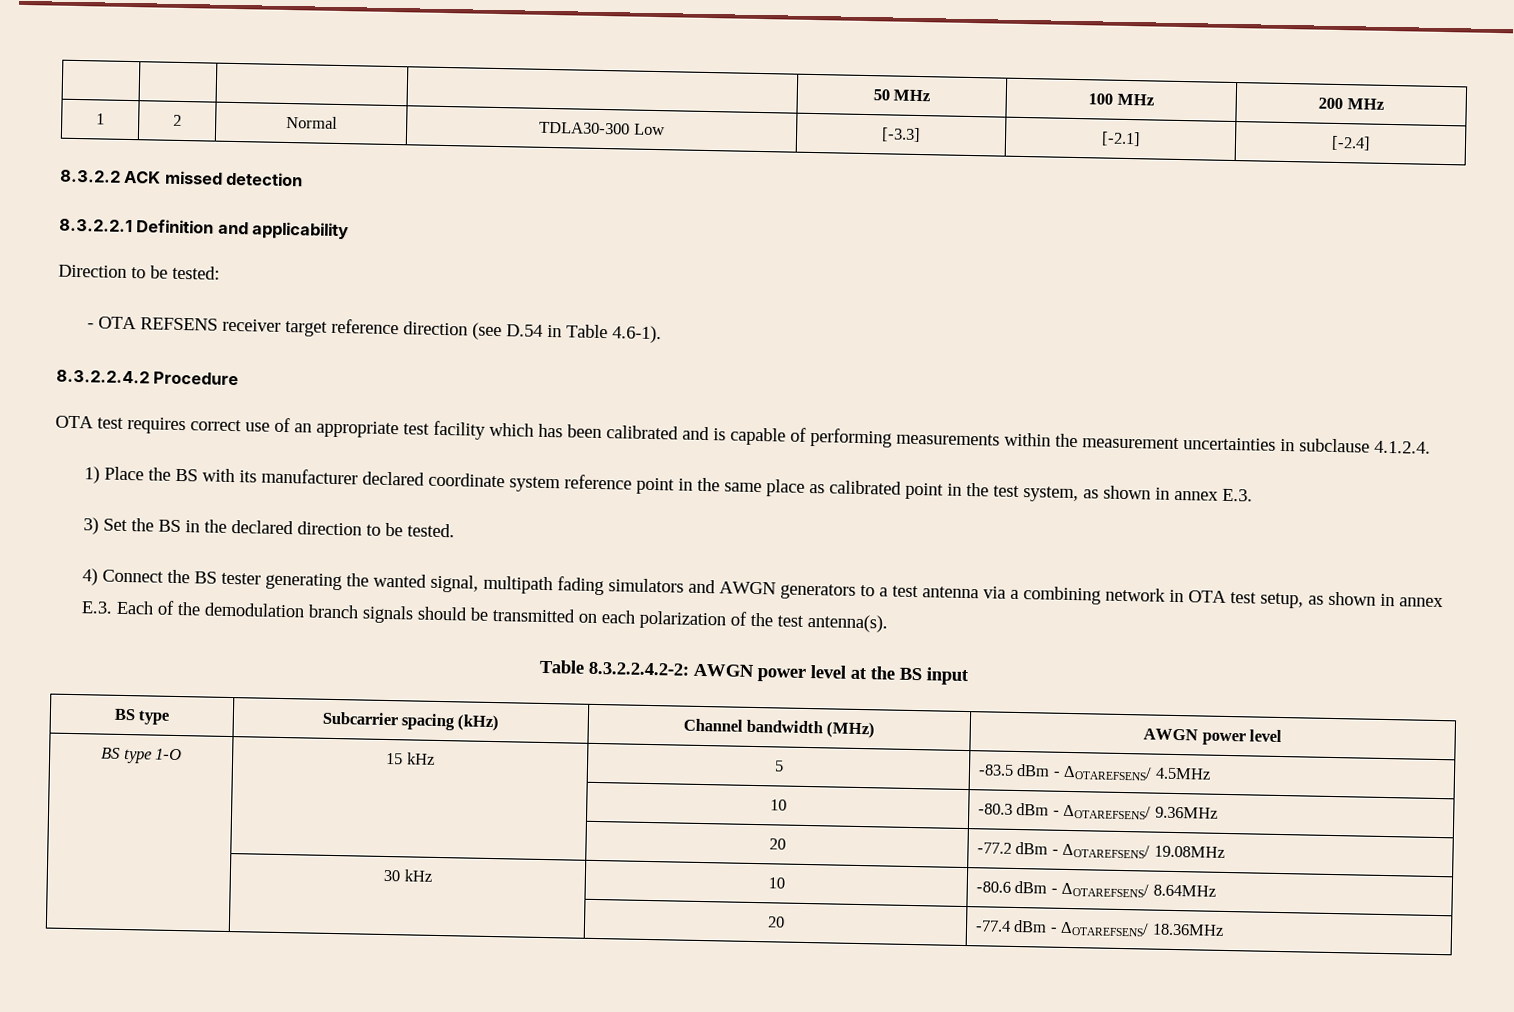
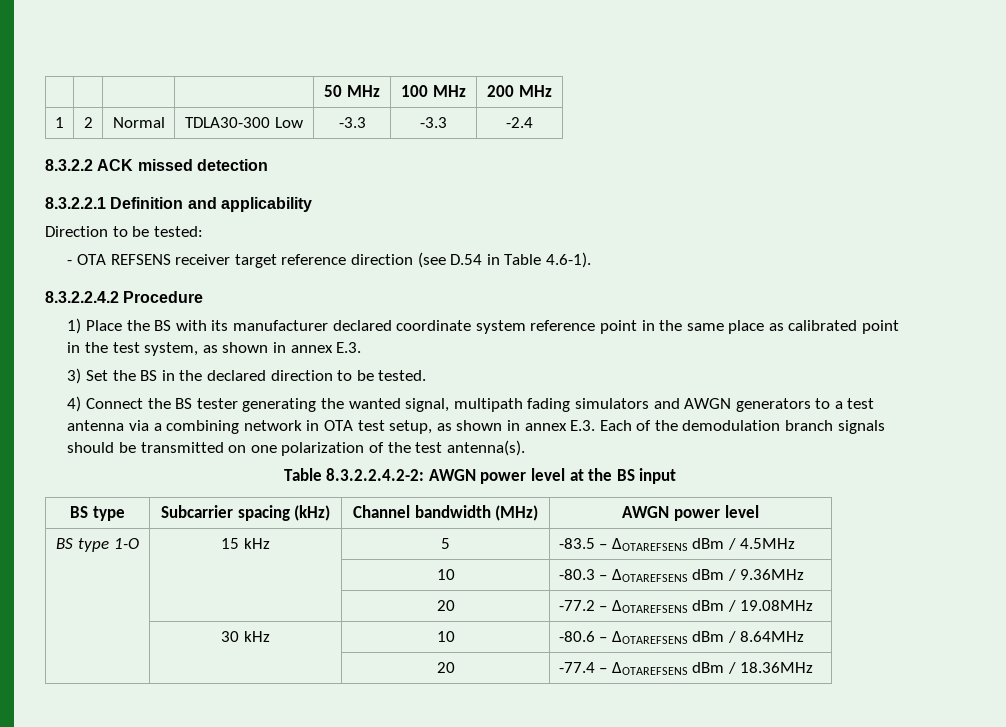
- 1 | 2 | Normal | TDLA30-300 Low | [-3.3] | [-2.1] | [-2.4]
+ 1 | 2 | Normal | TDLA30-300 Low | -3.3 | -3.3 | -2.4
- OTA test requires correct use of an appropriate test facility which has been calibrated and is capable of performing measurements within the measurement uncertainties in subclause 4.1.2.4.
- 4) Connect the BS tester generating the wanted signal, multipath fading simulators and AWGN generators to a test antenna via a combining network in OTA test setup, as shown in annex E.3. Each of the demodulation branch signals should be transmitted on each polarization of the test antenna(s).
+ 4) Connect the BS tester generating the wanted signal, multipath fading simulators and AWGN generators to a test antenna via a combining network in OTA test setup, as shown in annex E.3. Each of the demodulation branch signals should be transmitted on one polarization of the test antenna(s).
- BS type 1-O | 15 kHz | 5 | -83.5 dBm - ΔOTAREFSENS/ 4.5MHz
+ BS type 1-O | 15 kHz | 5 | -83.5 – ΔOTAREFSENS dBm / 4.5MHz
- | | 10 | -80.3 dBm - ΔOTAREFSENS/ 9.36MHz
+ | | 10 | -80.3 – ΔOTAREFSENS dBm / 9.36MHz
- | | 20 | -77.2 dBm - ΔOTAREFSENS/ 19.08MHz
+ | | 20 | -77.2 – ΔOTAREFSENS dBm / 19.08MHz
- | 30 kHz | 10 | -80.6 dBm - ΔOTAREFSENS/ 8.64MHz
+ | 30 kHz | 10 | -80.6 – ΔOTAREFSENS dBm / 8.64MHz
- | | 20 | -77.4 dBm - ΔOTAREFSENS/ 18.36MHz
+ | | 20 | -77.4 – ΔOTAREFSENS dBm / 18.36MHz

